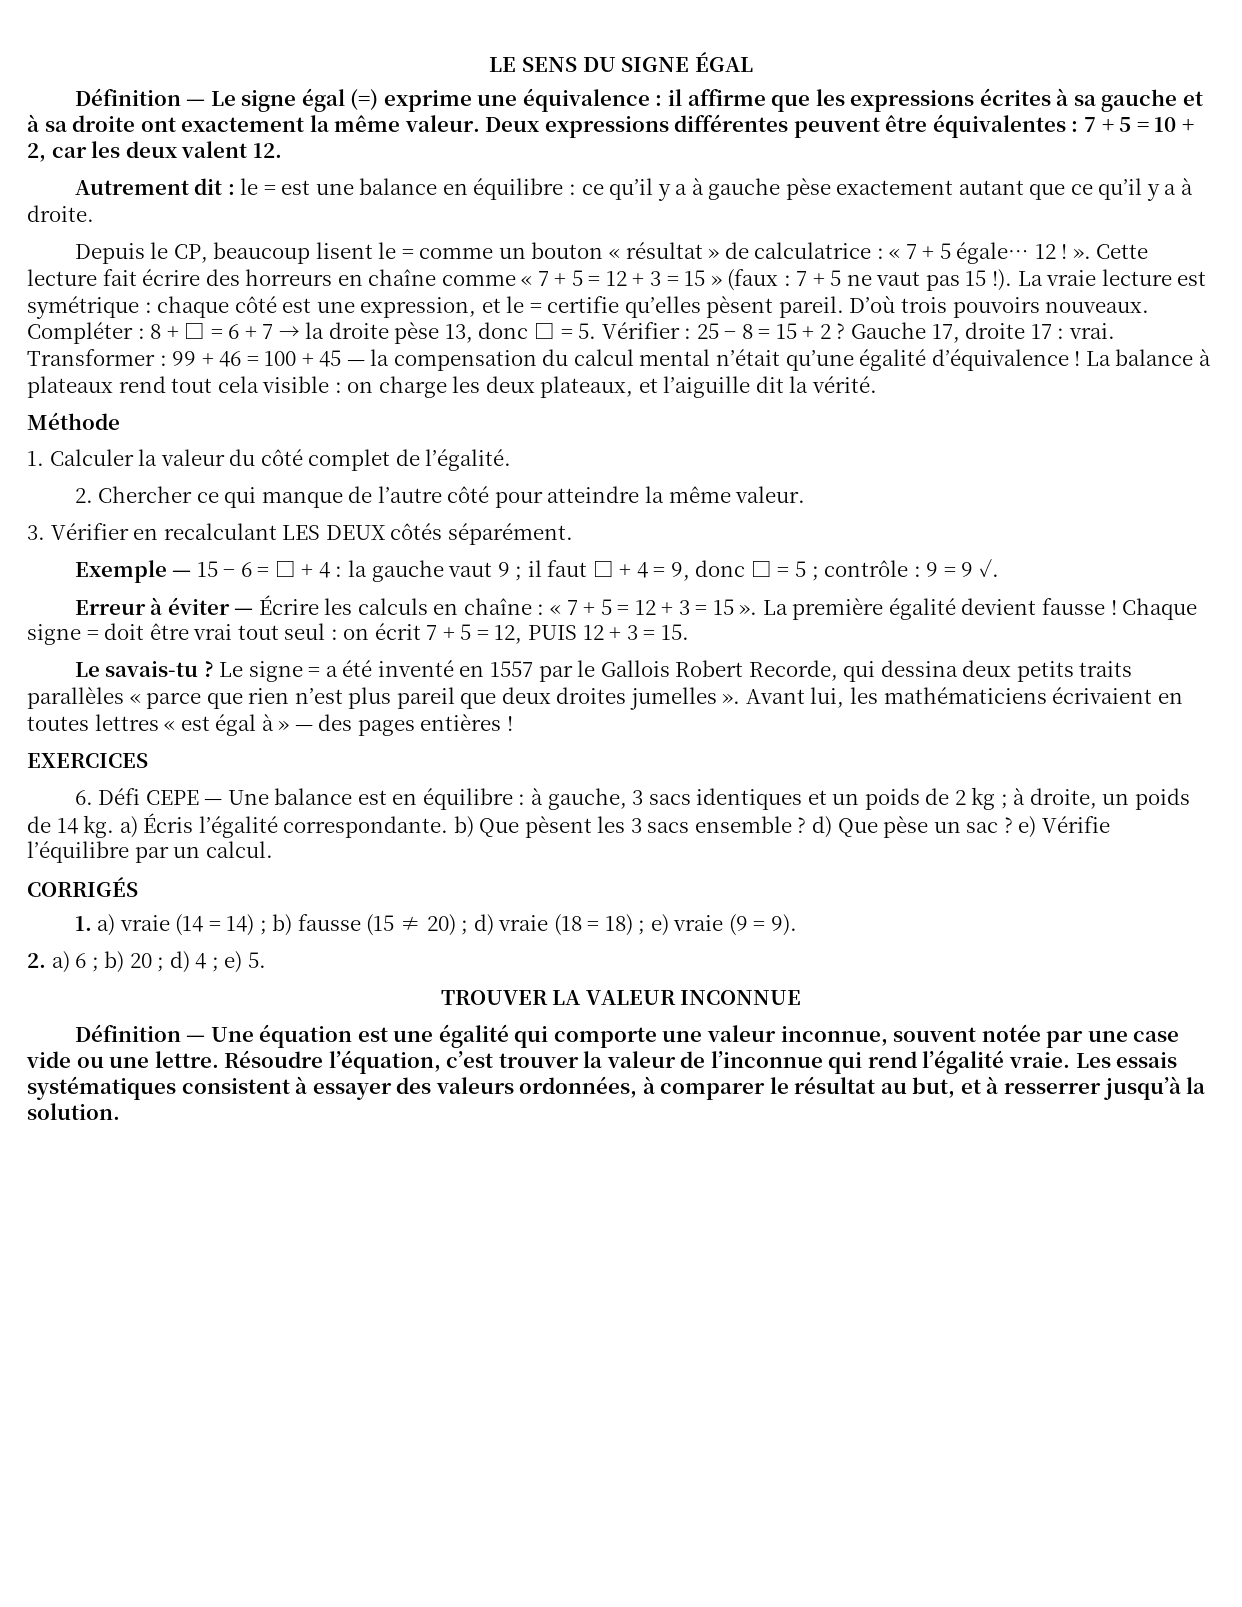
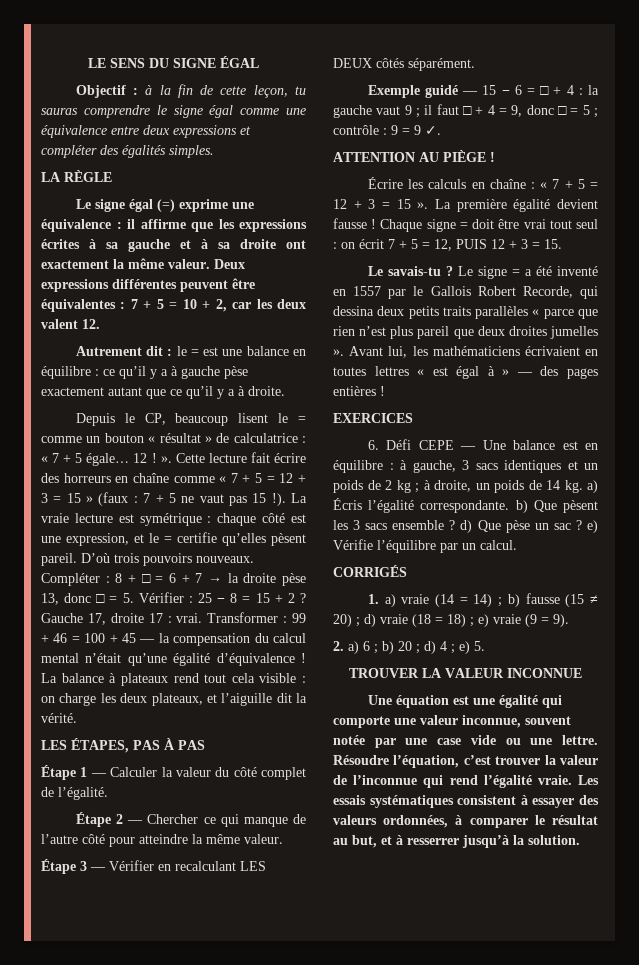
- Définition — Le signe égal (=) exprime une équivalence : il affirme que les expressions écrites à sa gauche et à sa droite ont exactement la même valeur.
+ Objectif : à la fin de cette leçon, tu sauras comprendre le signe égal comme une équivalence entre deux expressions et compléter des égalités simples.
+ LA RÈGLE
+ Le signe égal (=) exprime une équivalence : il affirme que les expressions écrites à sa gauche et à sa droite ont exactement la même valeur.
- Méthode
- 1. Calculer la valeur du côté complet de l’égalité.
+ LES ÉTAPES, PAS À PAS
+ Étape 1 — Calculer la valeur du côté complet de l’égalité.
- 2. Chercher ce qui manque de l’autre côté pour atteindre la même valeur.
+ Étape 2 — Chercher ce qui manque de l’autre côté pour atteindre la même valeur.
- 3. Vérifier en recalculant LES DEUX côtés séparément.
+ Étape 3 — Vérifier en recalculant LES DEUX côtés séparément.
- Exemple — 15 − 6 = □ + 4 : la gauche vaut 9 ; il faut □ + 4 = 9, donc □ = 5 ; contrôle : 9 = 9 ✓.
+ Exemple guidé — 15 − 6 = □ + 4 : la gauche vaut 9 ; il faut □ + 4 = 9, donc □ = 5 ; contrôle : 9 = 9 ✓.
- Erreur à éviter — Écrire les calculs en chaîne : « 7 + 5 = 12 + 3 = 15 ».
+ ATTENTION AU PIÈGE !
+ Écrire les calculs en chaîne : « 7 + 5 = 12 + 3 = 15 ».
- Définition — Une équation est une égalité qui comporte une valeur inconnue, souvent notée par une case vide ou une lettre.
+ Une équation est une égalité qui comporte une valeur inconnue, souvent notée par une case vide ou une lettre.

